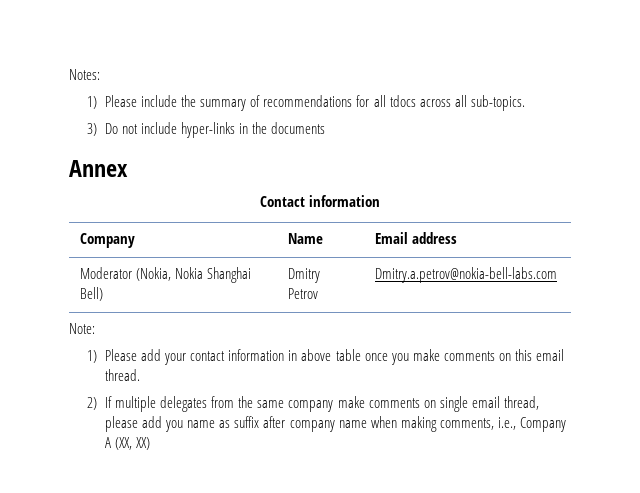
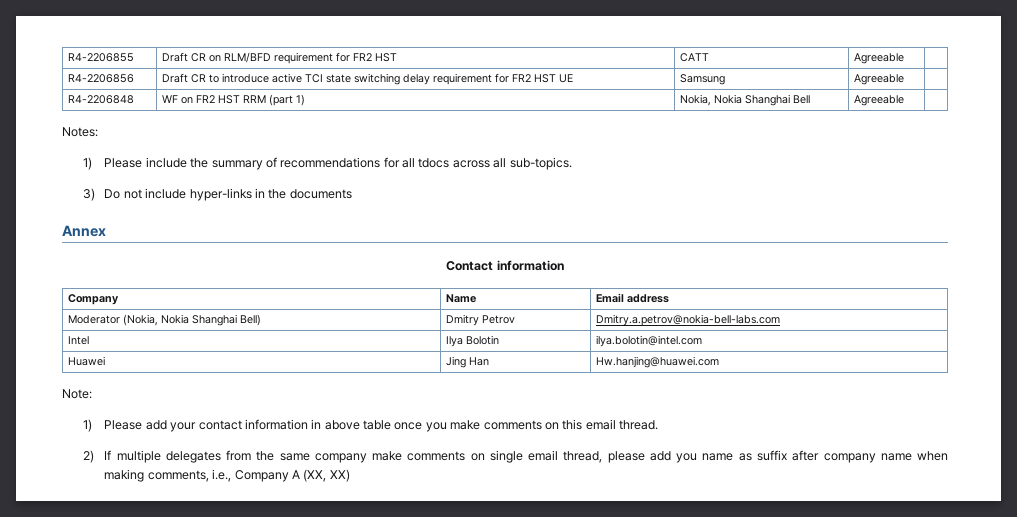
+ R4-2206855 | Draft CR on RLM/BFD requirement for FR2 HST | CATT | Agreeable |
+ R4-2206856 | Draft CR to introduce active TCI state switching delay requirement for FR2 HST UE | Samsung | Agreeable |
+ R4-2206848 | WF on FR2 HST RRM (part 1) | Nokia, Nokia Shanghai Bell | Agreeable |
+ Intel | Ilya Bolotin | ilya.bolotin@intel.com
+ Huawei | Jing Han | Hw.hanjing@huawei.com

